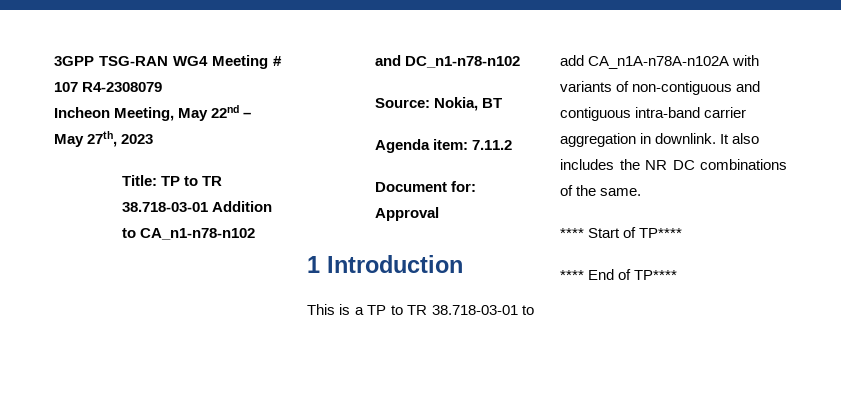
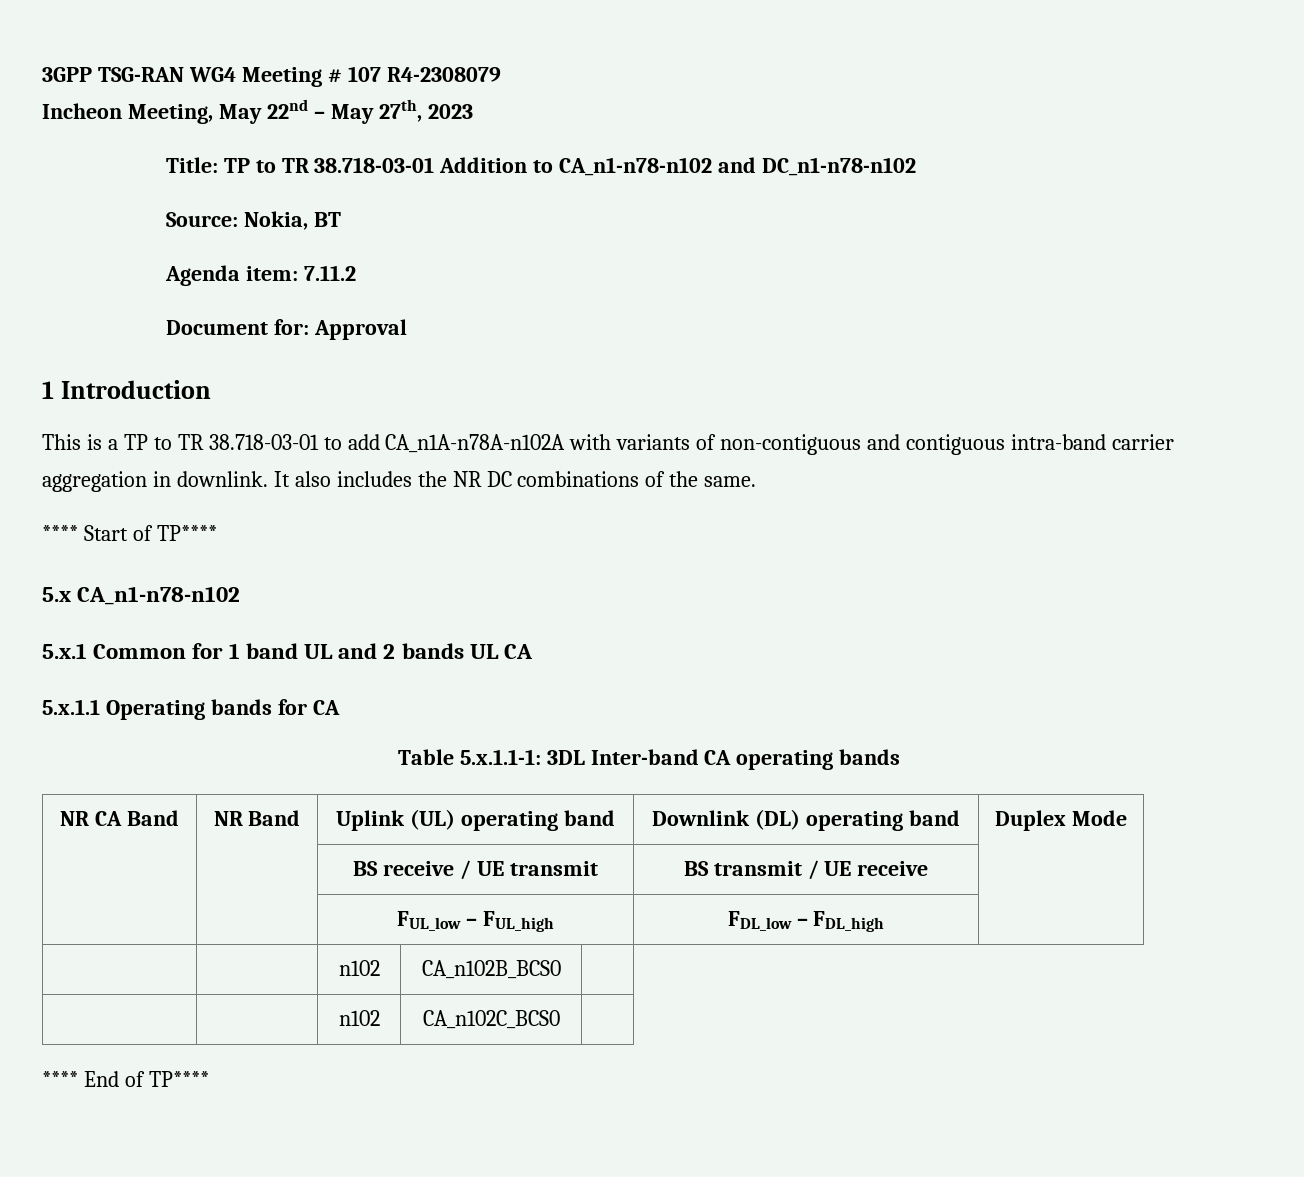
+ 5.x CA_n1-n78-n102
+ 5.x.1 Common for 1 band UL and 2 bands UL CA
+ 5.x.1.1 Operating bands for CA
+ Table 5.x.1.1-1: 3DL Inter-band CA operating bands
+ NR CA Band | NR Band | Uplink (UL) operating band | Downlink (DL) operating band | Duplex Mode
+ | | BS receive / UE transmit | BS transmit / UE receive |
+ | | FUL_low – FUL_high | FDL_low – FDL_high |
+ | | n102 | CA_n102B_BCS0 |
+ | | n102 | CA_n102C_BCS0 |

